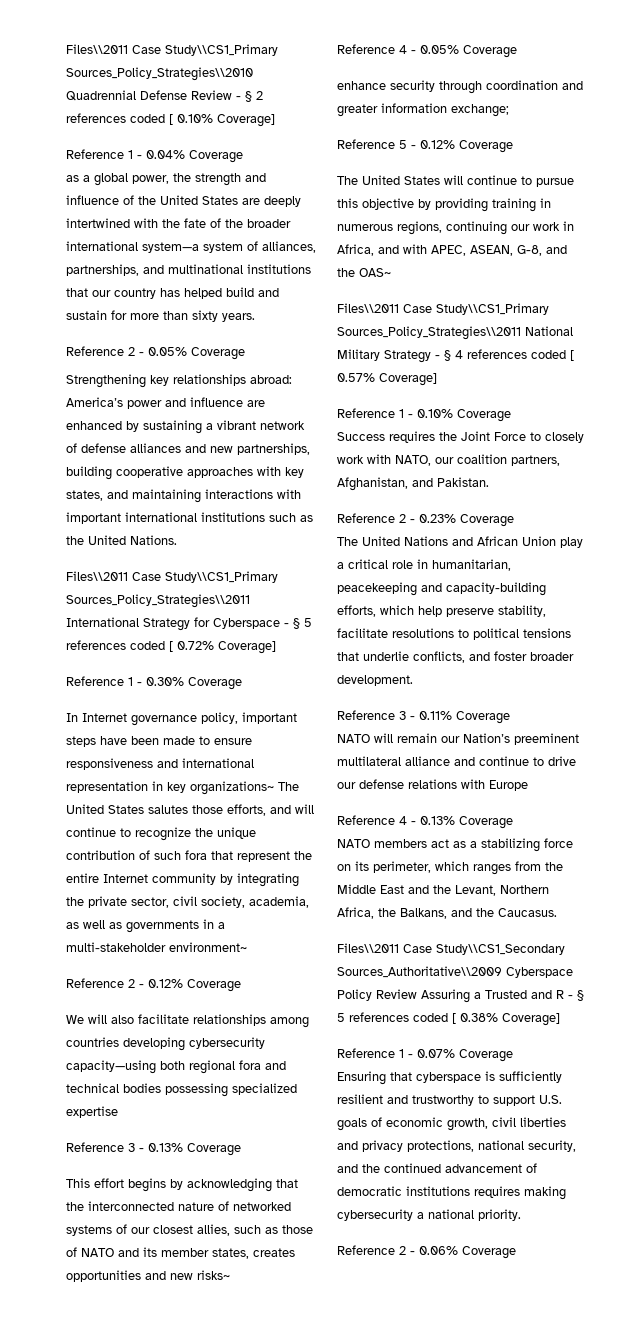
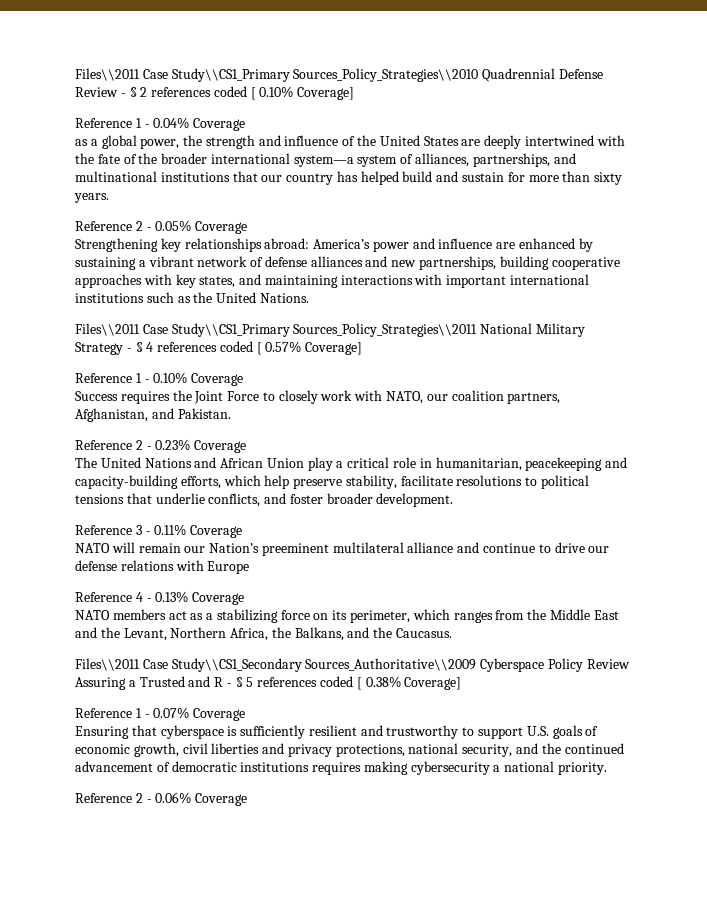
- Files\\2011 Case Study\\CS1_Primary Sources_Policy_Strategies\\2011 International Strategy for Cyberspace - § 5 references coded [ 0.72% Coverage]
- Reference 1 - 0.30% Coverage
- In Internet governance policy, important steps have been made to ensure responsiveness and international representation in key organizations~ The United States salutes those efforts, and will continue to recognize the unique contribution of such fora that represent the entire Internet community by integrating the private sector, civil society, academia, as well as governments in a multi-stakeholder environment~
- Reference 2 - 0.12% Coverage
- We will also facilitate relationships among countries developing cybersecurity capacity—using both regional fora and technical bodies possessing specialized expertise
- Reference 3 - 0.13% Coverage
- This effort begins by acknowledging that the interconnected nature of networked systems of our closest allies, such as those of NATO and its member states, creates opportunities and new risks~
- Reference 4 - 0.05% Coverage
- enhance security through coordination and greater information exchange;
- Reference 5 - 0.12% Coverage
- The United States will continue to pursue this objective by providing training in numerous regions, continuing our work in Africa, and with APEC, ASEAN, G-8, and the OAS~

